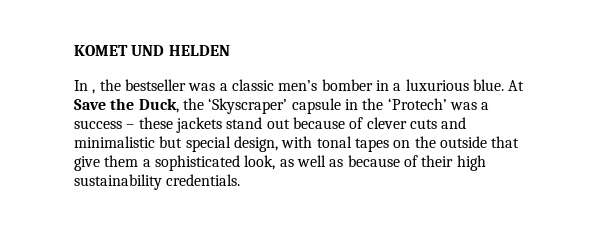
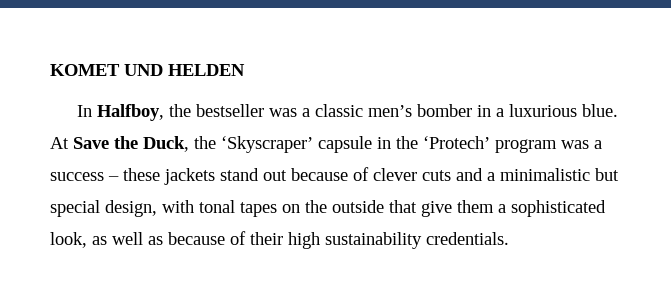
- In , the bestseller was a classic men’s bomber in a luxurious blue.
+ In Halfboy, the bestseller was a classic men’s bomber in a luxurious blue.
- At Save the Duck, the ‘Skyscraper’ capsule in the ‘Protech’ was a success – these jackets stand out because of clever cuts and minimalistic but special design, with tonal tapes on the outside that give them a sophisticated look, as well as because of their high sustainability credentials.
+ At Save the Duck, the ‘Skyscraper’ capsule in the ‘Protech’ program was a success – these jackets stand out because of clever cuts and a minimalistic but special design, with tonal tapes on the outside that give them a sophisticated look, as well as because of their high sustainability credentials.

